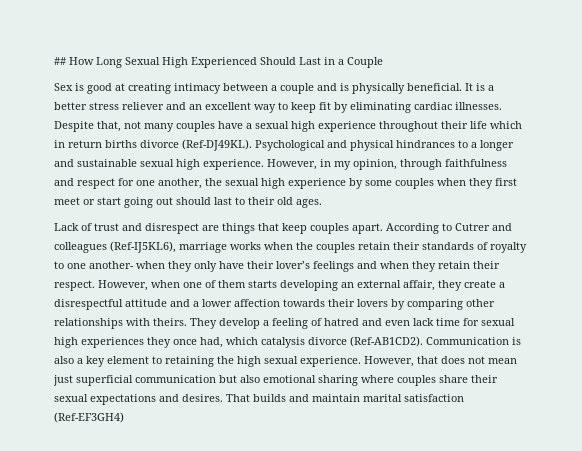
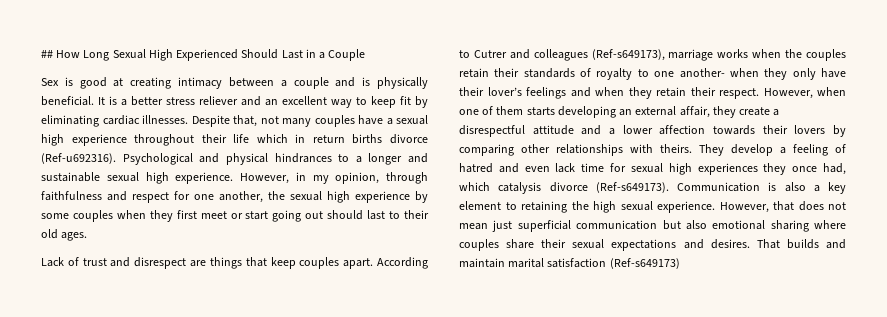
- Despite that, not many couples have a sexual high experience throughout their life which in return births divorce (Ref-DJ49KL).
+ Despite that, not many couples have a sexual high experience throughout their life which in return births divorce (Ref-u692316).
- According to Cutrer and colleagues (Ref-IJ5KL6), marriage works when the couples retain their standards of royalty to one another- when they only have their lover’s feelings and when they retain their respect.
+ According to Cutrer and colleagues (Ref-s649173), marriage works when the couples retain their standards of royalty to one another- when they only have their lover’s feelings and when they retain their respect.
- They develop a feeling of hatred and even lack time for sexual high experiences they once had, which catalysis divorce (Ref-AB1CD2).
+ They develop a feeling of hatred and even lack time for sexual high experiences they once had, which catalysis divorce (Ref-s649173).
- That builds and maintain marital satisfaction (Ref-EF3GH4)
+ That builds and maintain marital satisfaction (Ref-s649173)

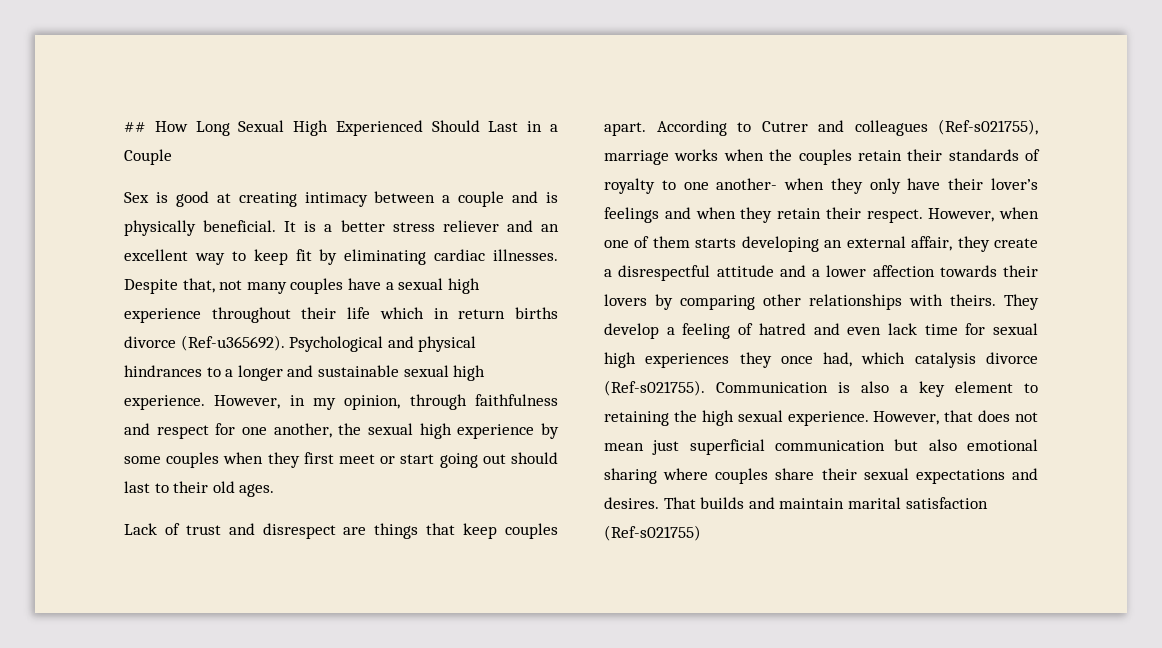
- Despite that, not many couples have a sexual high experience throughout their life which in return births divorce (Ref-u692316).
+ Despite that, not many couples have a sexual high experience throughout their life which in return births divorce (Ref-u365692).
- According to Cutrer and colleagues (Ref-s649173), marriage works when the couples retain their standards of royalty to one another- when they only have their lover’s feelings and when they retain their respect.
+ According to Cutrer and colleagues (Ref-s021755), marriage works when the couples retain their standards of royalty to one another- when they only have their lover’s feelings and when they retain their respect.
- They develop a feeling of hatred and even lack time for sexual high experiences they once had, which catalysis divorce (Ref-s649173).
+ They develop a feeling of hatred and even lack time for sexual high experiences they once had, which catalysis divorce (Ref-s021755).
- That builds and maintain marital satisfaction (Ref-s649173)
+ That builds and maintain marital satisfaction (Ref-s021755)

